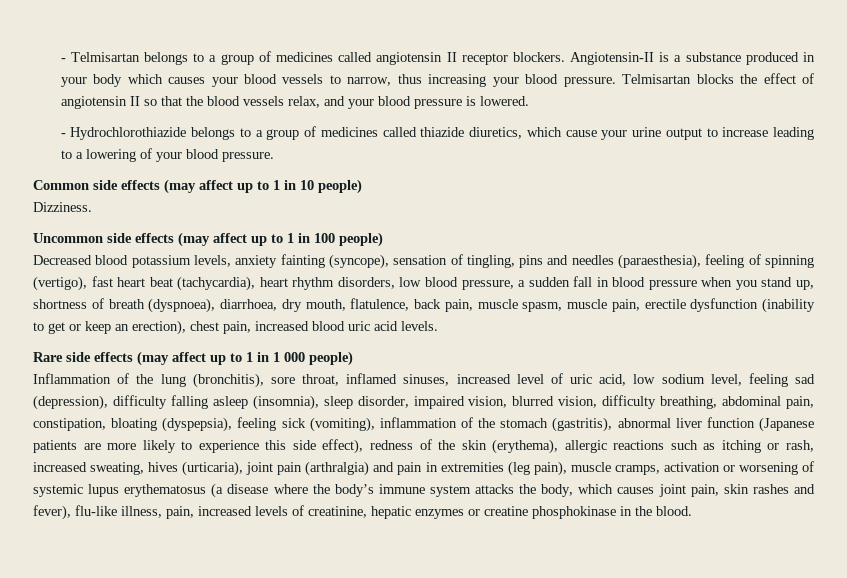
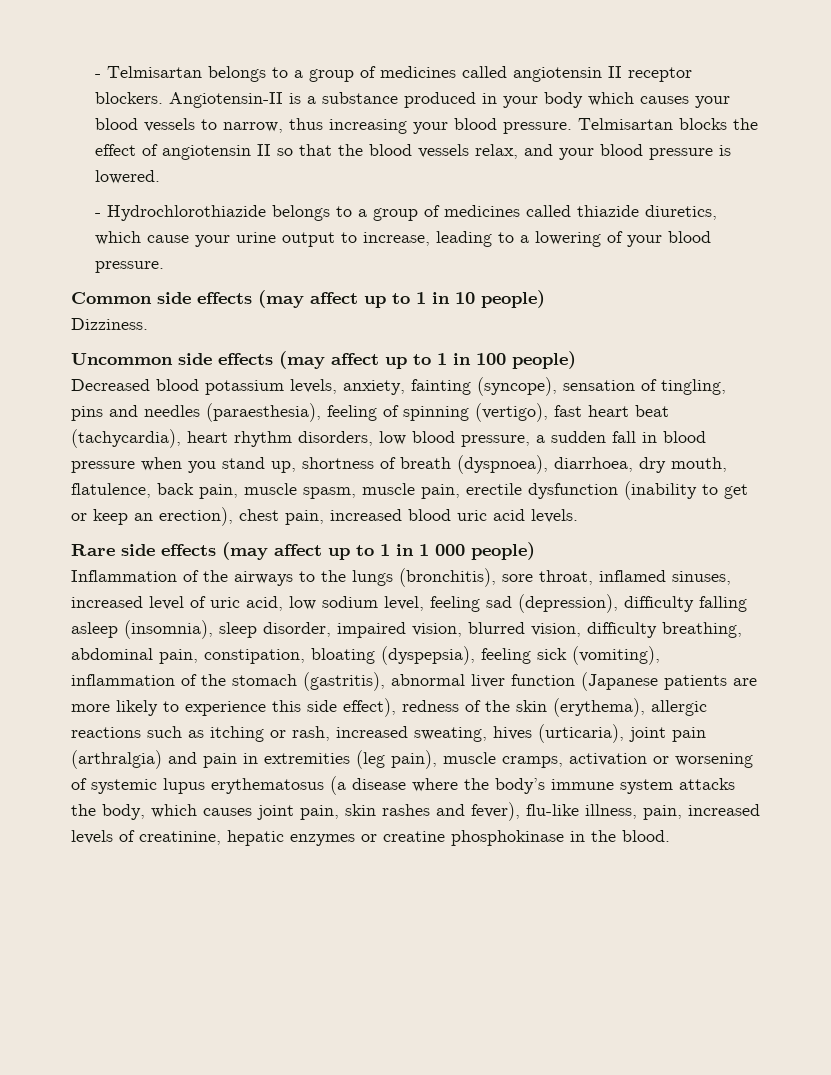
- - Hydrochlorothiazide belongs to a group of medicines called thiazide diuretics, which cause your urine output to increase leading to a lowering of your blood pressure.
+ - Hydrochlorothiazide belongs to a group of medicines called thiazide diuretics, which cause your urine output to increase, leading to a lowering of your blood pressure.
- Decreased blood potassium levels, anxiety fainting (syncope), sensation of tingling, pins and needles (paraesthesia), feeling of spinning (vertigo), fast heart beat (tachycardia), heart rhythm disorders, low blood pressure, a sudden fall in blood pressure when you stand up, shortness of breath (dyspnoea), diarrhoea, dry mouth, flatulence, back pain, muscle spasm, muscle pain, erectile dysfunction (inability to get or keep an erection), chest pain, increased blood uric acid levels.
+ Decreased blood potassium levels, anxiety, fainting (syncope), sensation of tingling, pins and needles (paraesthesia), feeling of spinning (vertigo), fast heart beat (tachycardia), heart rhythm disorders, low blood pressure, a sudden fall in blood pressure when you stand up, shortness of breath (dyspnoea), diarrhoea, dry mouth, flatulence, back pain, muscle spasm, muscle pain, erectile dysfunction (inability to get or keep an erection), chest pain, increased blood uric acid levels.
- Inflammation of the lung (bronchitis), sore throat, inflamed sinuses, increased level of uric acid, low sodium level, feeling sad (depression), difficulty falling asleep (insomnia), sleep disorder, impaired vision, blurred vision, difficulty breathing, abdominal pain, constipation, bloating (dyspepsia), feeling sick (vomiting), inflammation of the stomach (gastritis), abnormal liver function (Japanese patients are more likely to experience this side effect), redness of the skin (erythema), allergic reactions such as itching or rash, increased sweating, hives (urticaria), joint pain (arthralgia) and pain in extremities (leg pain), muscle cramps, activation or worsening of systemic lupus erythematosus (a disease where the body’s immune system attacks the body, which causes joint pain, skin rashes and fever), flu-like illness, pain, increased levels of creatinine, hepatic enzymes or creatine phosphokinase in the blood.
+ Inflammation of the airways to the lungs (bronchitis), sore throat, inflamed sinuses, increased level of uric acid, low sodium level, feeling sad (depression), difficulty falling asleep (insomnia), sleep disorder, impaired vision, blurred vision, difficulty breathing, abdominal pain, constipation, bloating (dyspepsia), feeling sick (vomiting), inflammation of the stomach (gastritis), abnormal liver function (Japanese patients are more likely to experience this side effect), redness of the skin (erythema), allergic reactions such as itching or rash, increased sweating, hives (urticaria), joint pain (arthralgia) and pain in extremities (leg pain), muscle cramps, activation or worsening of systemic lupus erythematosus (a disease where the body’s immune system attacks the body, which causes joint pain, skin rashes and fever), flu-like illness, pain, increased levels of creatinine, hepatic enzymes or creatine phosphokinase in the blood.

